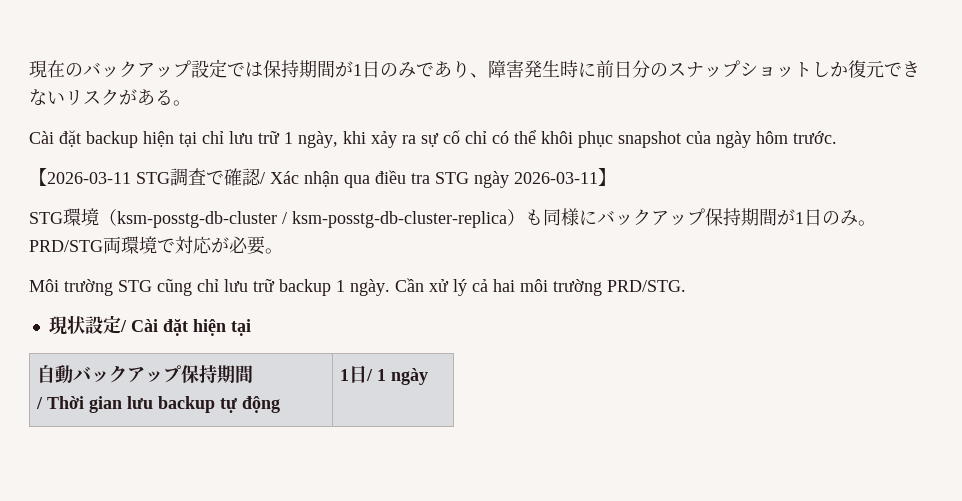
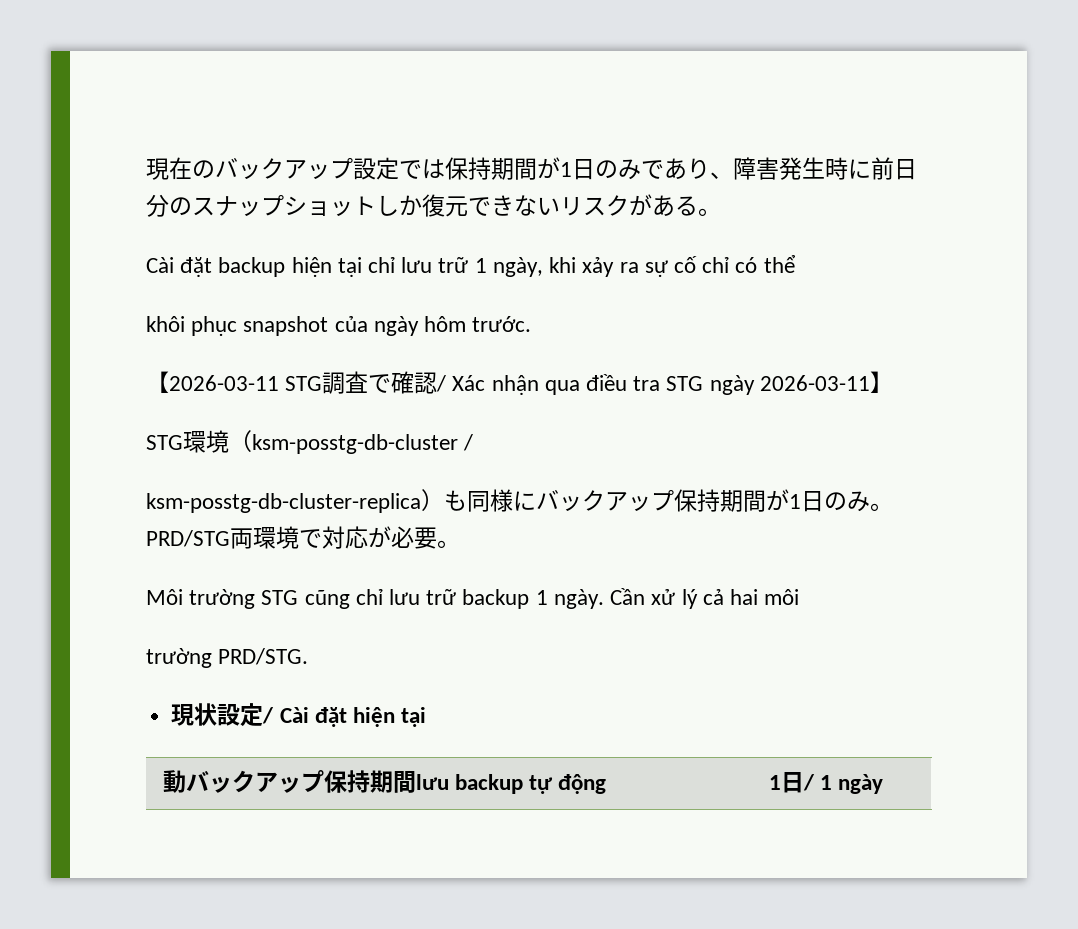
- Cài đặt backup hiện tại chỉ lưu trữ 1 ngày, khi xảy ra sự cố chỉ có thể khôi phục snapshot của ngày hôm trước.
+ Cài đặt backup hiện tại chỉ lưu trữ 1 ngày, khi xảy ra sự cố chỉ có thể
+ khôi phục snapshot của ngày hôm trước.
- STG環境（ksm-posstg-db-cluster / ksm-posstg-db-cluster-replica）も同様にバックアップ保持期間が1日のみ。
+ STG環境（ksm-posstg-db-cluster /
+ ksm-posstg-db-cluster-replica）も同様にバックアップ保持期間が1日のみ。
- Cần xử lý cả hai môi trường PRD/STG.
+ Cần xử lý cả hai môi
+ trường PRD/STG.
- 自動バックアップ保持期間
- / Thời gian lưu backup tự động | 1日/ 1 ngày
+ 動バックアップ保持期間lưu backup tự động | 1日/ 1 ngày

